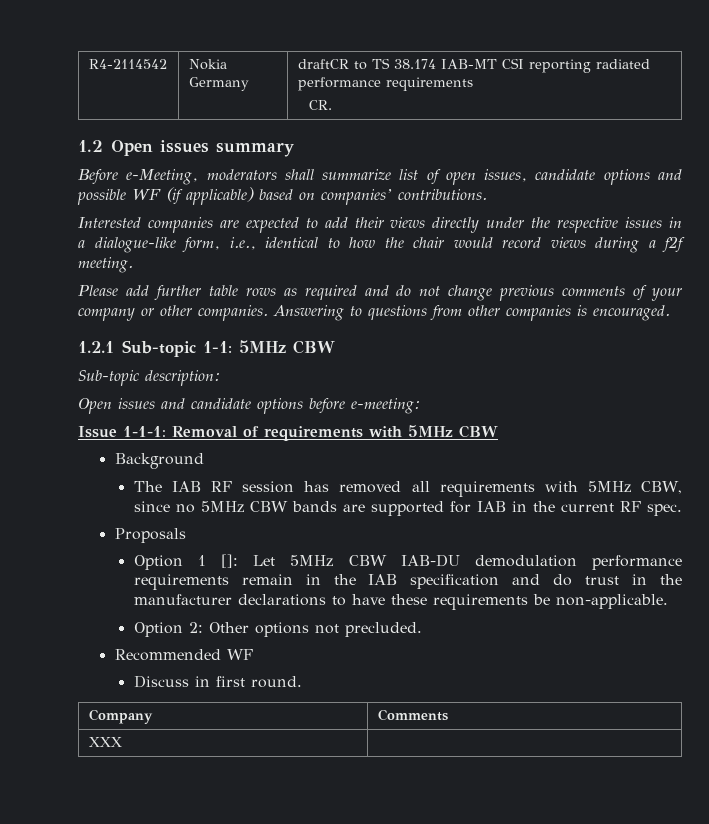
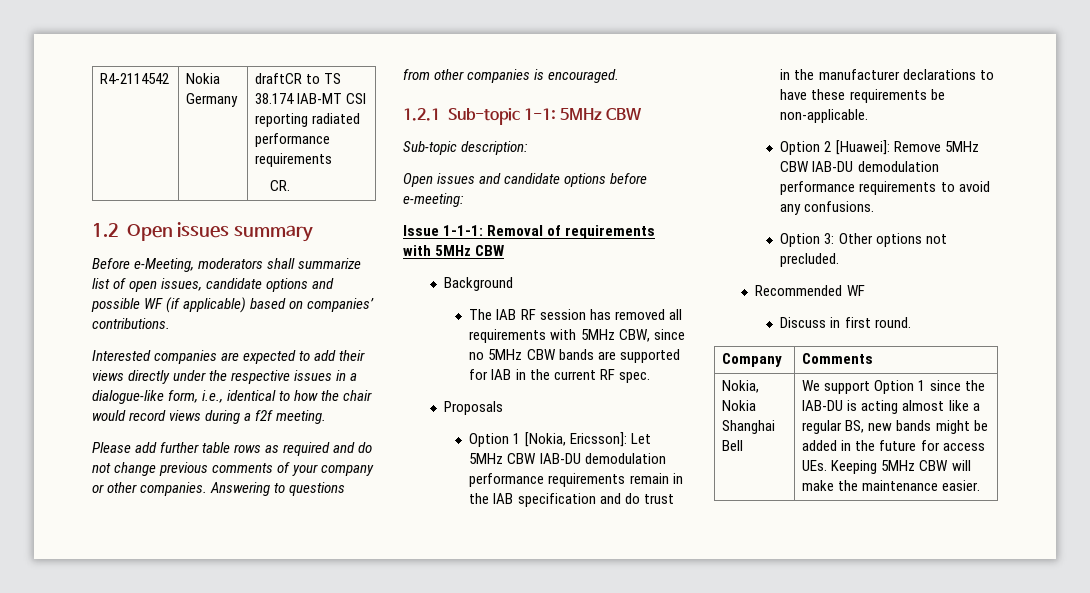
- Option 1 []: Let 5MHz CBW IAB-DU demodulation performance requirements remain in the IAB specification and do trust in the manufacturer declarations to have these requirements be non-applicable.
+ Option 1 [Nokia, Ericsson]: Let 5MHz CBW IAB-DU demodulation performance requirements remain in the IAB specification and do trust in the manufacturer declarations to have these requirements be non-applicable.
- Option 2: Other options not precluded.
+ Option 2 [Huawei]: Remove 5MHz CBW IAB-DU demodulation performance requirements to avoid any confusions.
+ Option 3: Other options not precluded.
- XXX |
+ Nokia, Nokia Shanghai Bell | We support Option 1 since the IAB-DU is acting almost like a regular BS, new bands might be added in the future for access UEs. Keeping 5MHz CBW will make the maintenance easier.

